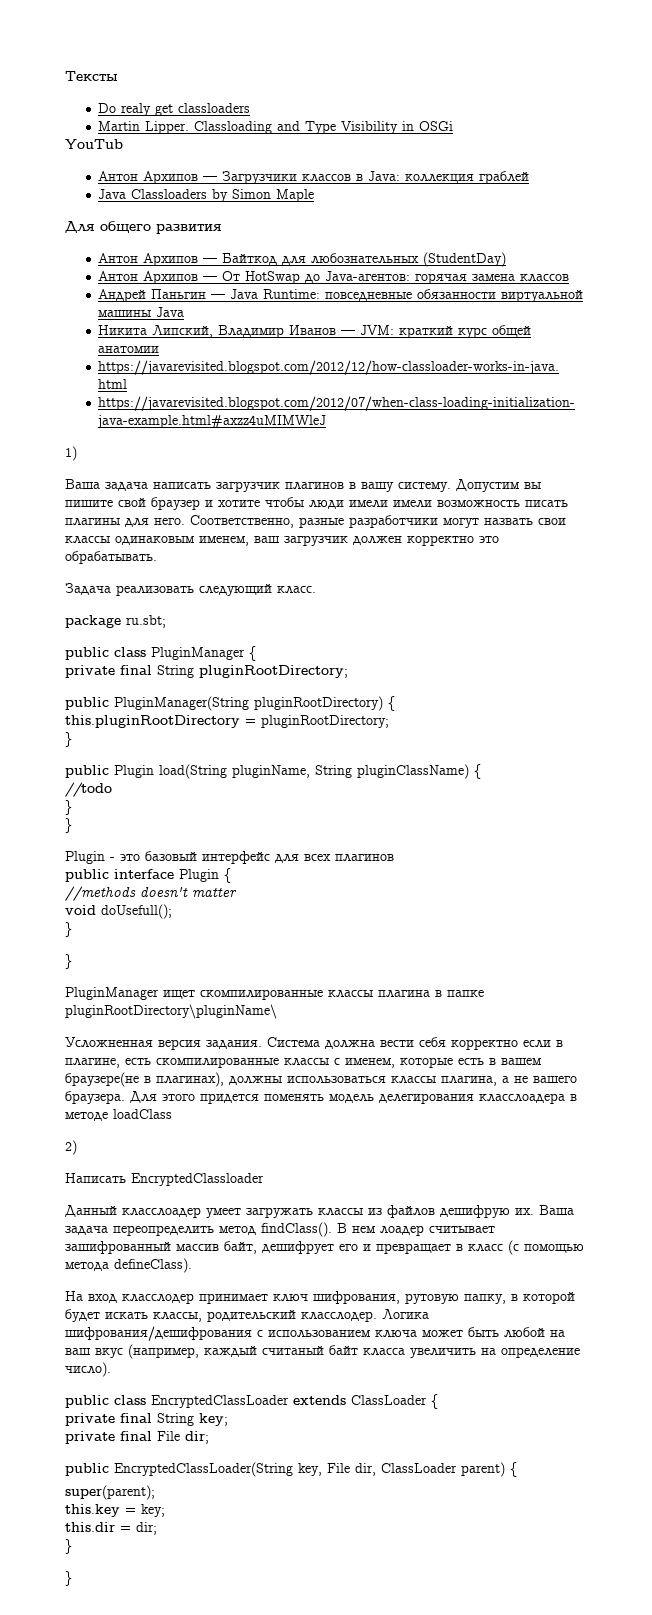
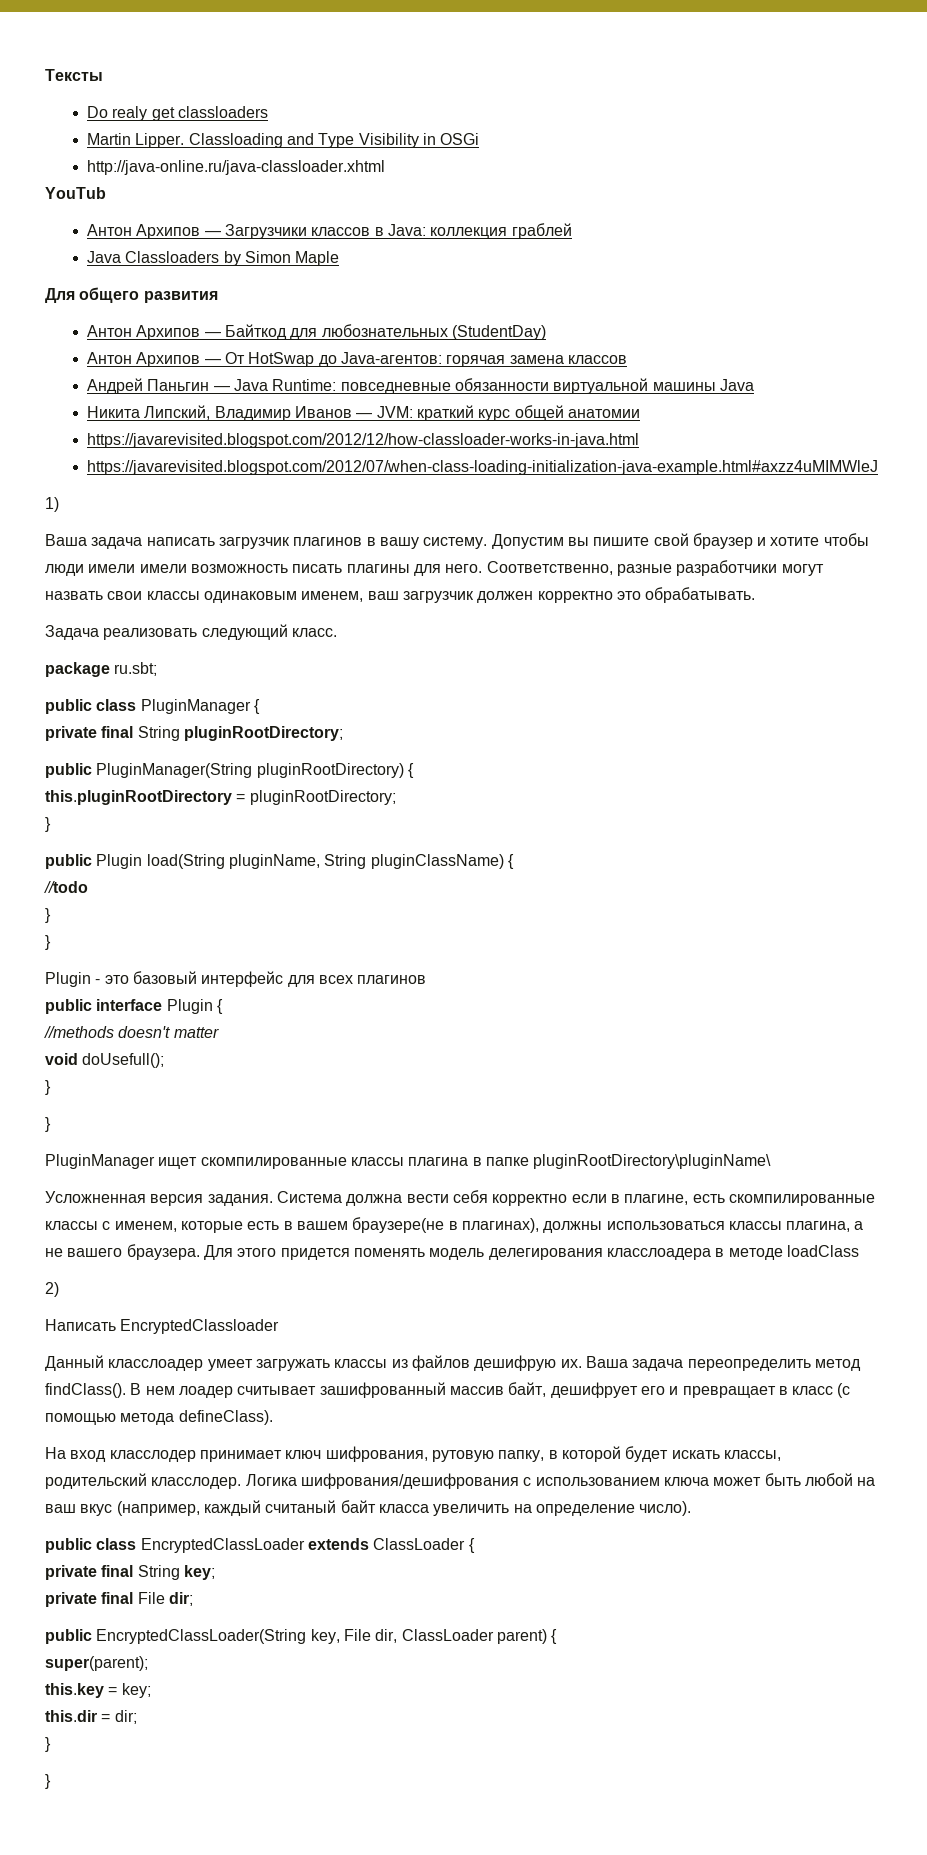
+ http://java-online.ru/java-classloader.xhtml

